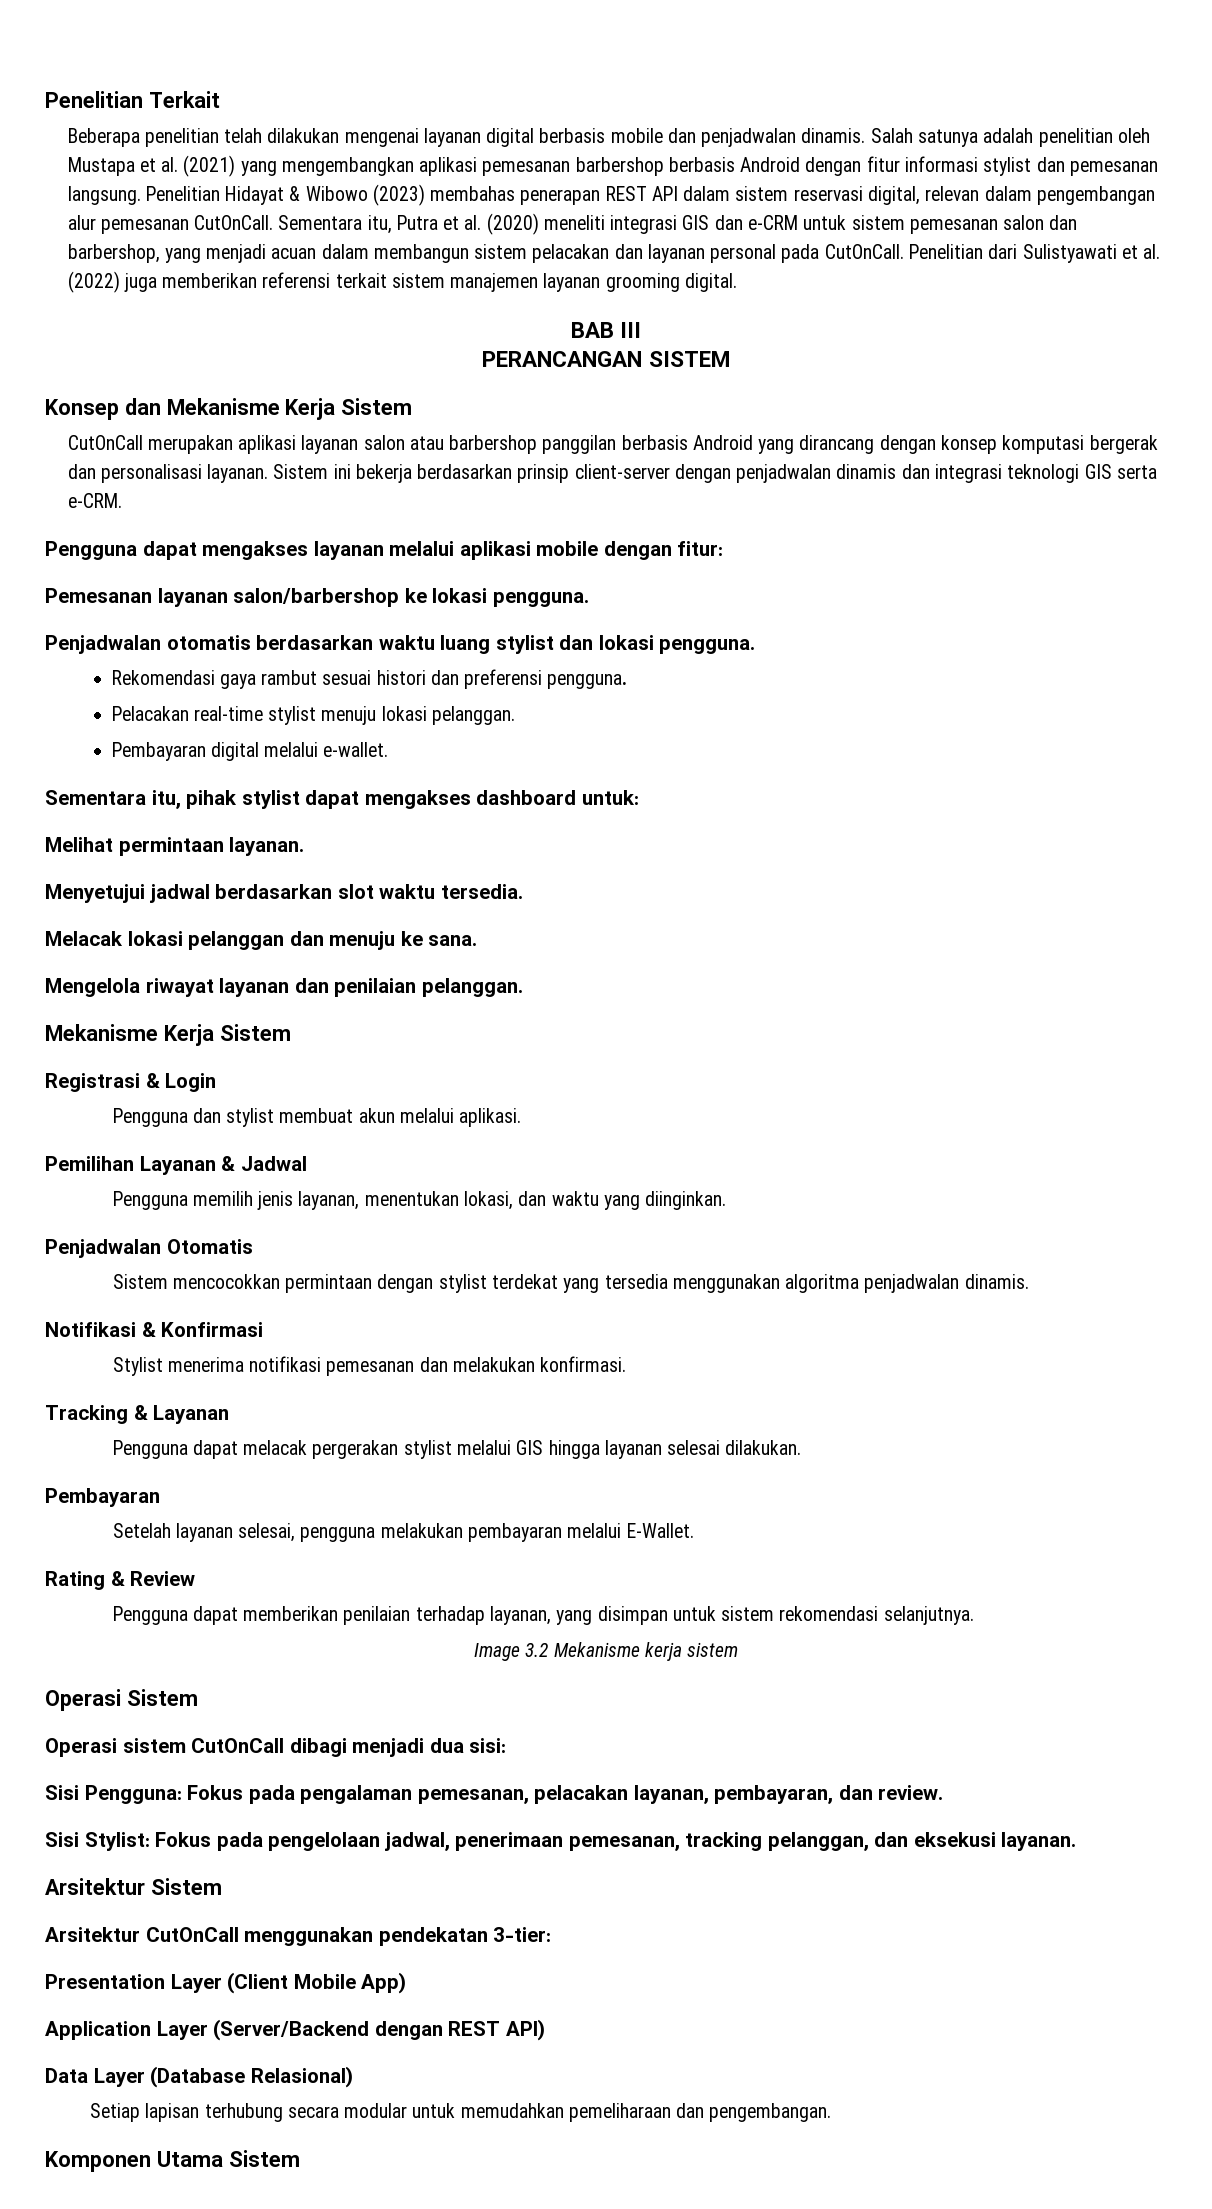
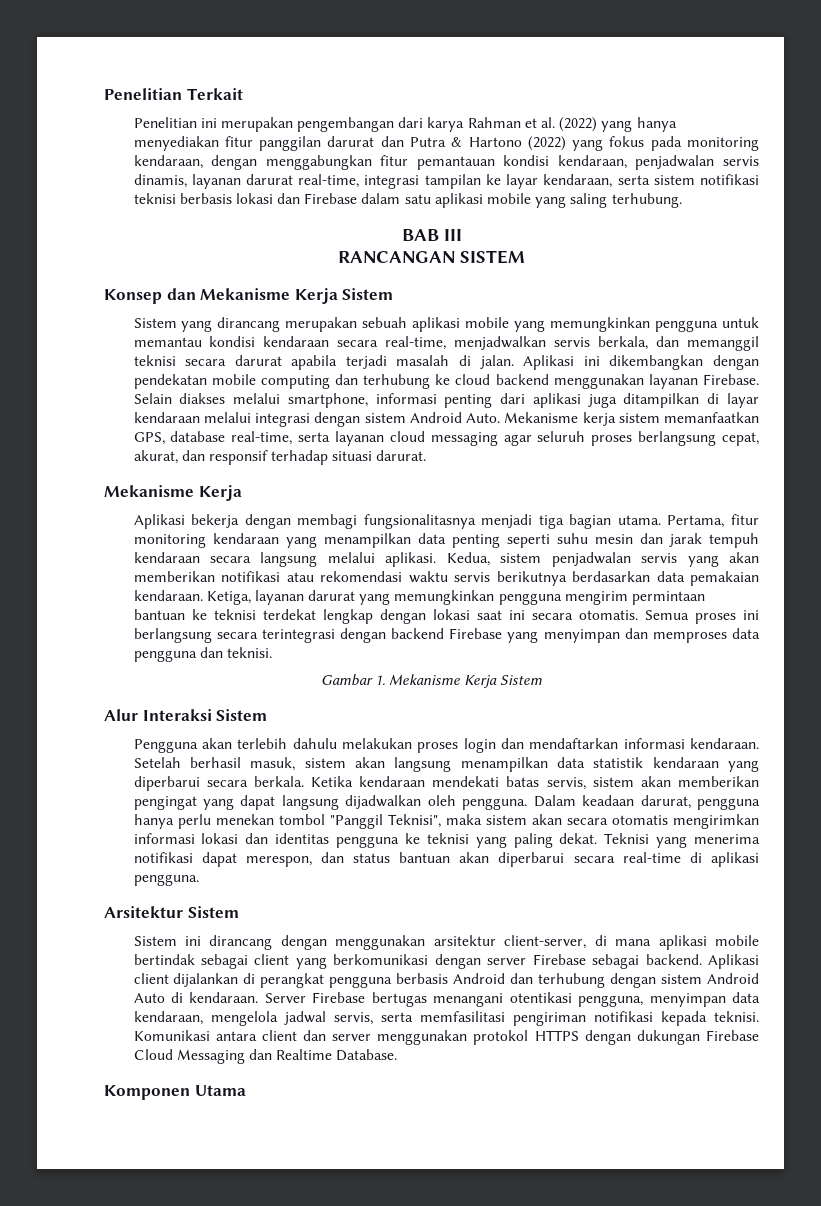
- Beberapa penelitian telah dilakukan mengenai layanan digital berbasis mobile dan penjadwalan dinamis. Salah satunya adalah penelitian oleh Mustapa et al. (2021) yang mengembangkan aplikasi pemesanan barbershop berbasis Android dengan fitur informasi stylist dan pemesanan langsung. Penelitian Hidayat & Wibowo (2023) membahas penerapan REST API dalam sistem reservasi digital, relevan dalam pengembangan alur pemesanan CutOnCall. Sementara itu, Putra et al. (2020) meneliti integrasi GIS dan e-CRM untuk sistem pemesanan salon dan barbershop, yang menjadi acuan dalam membangun sistem pelacakan dan layanan personal pada CutOnCall. Penelitian dari Sulistyawati et al. (2022) juga memberikan referensi terkait sistem manajemen layanan grooming digital.
+ Penelitian ini merupakan pengembangan dari karya Rahman et al. (2022) yang hanya menyediakan fitur panggilan darurat dan Putra & Hartono (2022) yang fokus pada monitoring kendaraan, dengan menggabungkan fitur pemantauan kondisi kendaraan, penjadwalan servis dinamis, layanan darurat real-time, integrasi tampilan ke layar kendaraan, serta sistem notifikasi teknisi berbasis lokasi dan Firebase dalam satu aplikasi mobile yang saling terhubung.
- PERANCANGAN SISTEM
+ RANCANGAN SISTEM
- CutOnCall merupakan aplikasi layanan salon atau barbershop panggilan berbasis Android yang dirancang dengan konsep komputasi bergerak dan personalisasi layanan. Sistem ini bekerja berdasarkan prinsip client-server dengan penjadwalan dinamis dan integrasi teknologi GIS serta e-CRM.
- Pengguna dapat mengakses layanan melalui aplikasi mobile dengan fitur:
- Pemesanan layanan salon/barbershop ke lokasi pengguna.
- Penjadwalan otomatis berdasarkan waktu luang stylist dan lokasi pengguna.
- Rekomendasi gaya rambut sesuai histori dan preferensi pengguna.
- Pelacakan real-time stylist menuju lokasi pelanggan.
- Pembayaran digital melalui e-wallet.
- Sementara itu, pihak stylist dapat mengakses dashboard untuk:
- Melihat permintaan layanan.
- Menyetujui jadwal berdasarkan slot waktu tersedia.
- Melacak lokasi pelanggan dan menuju ke sana.
- Mengelola riwayat layanan dan penilaian pelanggan.
- Mekanisme Kerja Sistem
- Registrasi & Login
- Pengguna dan stylist membuat akun melalui aplikasi.
- Pemilihan Layanan & Jadwal
- Pengguna memilih jenis layanan, menentukan lokasi, dan waktu yang diinginkan.
- Penjadwalan Otomatis
- Sistem mencocokkan permintaan dengan stylist terdekat yang tersedia menggunakan algoritma penjadwalan dinamis.
- Notifikasi & Konfirmasi
- Stylist menerima notifikasi pemesanan dan melakukan konfirmasi.
- Tracking & Layanan
- Pengguna dapat melacak pergerakan stylist melalui GIS hingga layanan selesai dilakukan.
- Pembayaran
- Setelah layanan selesai, pengguna melakukan pembayaran melalui E-Wallet.
- Rating & Review
- Pengguna dapat memberikan penilaian terhadap layanan, yang disimpan untuk sistem rekomendasi selanjutnya.
- Image 3.2 Mekanisme kerja sistem
- Operasi Sistem
- Operasi sistem CutOnCall dibagi menjadi dua sisi:
- Sisi Pengguna: Fokus pada pengalaman pemesanan, pelacakan layanan, pembayaran, dan review.
- Sisi Stylist: Fokus pada pengelolaan jadwal, penerimaan pemesanan, tracking pelanggan, dan eksekusi layanan.
+ Sistem yang dirancang merupakan sebuah aplikasi mobile yang memungkinkan pengguna untuk memantau kondisi kendaraan secara real-time, menjadwalkan servis berkala, dan memanggil teknisi secara darurat apabila terjadi masalah di jalan. Aplikasi ini dikembangkan dengan pendekatan mobile computing dan terhubung ke cloud backend menggunakan layanan Firebase. Selain diakses melalui smartphone, informasi penting dari aplikasi juga ditampilkan di layar kendaraan melalui integrasi dengan sistem Android Auto. Mekanisme kerja sistem memanfaatkan GPS, database real-time, serta layanan cloud messaging agar seluruh proses berlangsung cepat, akurat, dan responsif terhadap situasi darurat.
+ Mekanisme Kerja
+ Aplikasi bekerja dengan membagi fungsionalitasnya menjadi tiga bagian utama. Pertama, fitur monitoring kendaraan yang menampilkan data penting seperti suhu mesin dan jarak tempuh kendaraan secara langsung melalui aplikasi. Kedua, sistem penjadwalan servis yang akan memberikan notifikasi atau rekomendasi waktu servis berikutnya berdasarkan data pemakaian kendaraan. Ketiga, layanan darurat yang memungkinkan pengguna mengirim permintaan bantuan ke teknisi terdekat lengkap dengan lokasi saat ini secara otomatis. Semua proses ini berlangsung secara terintegrasi dengan backend Firebase yang menyimpan dan memproses data pengguna dan teknisi.
+ Gambar 1. Mekanisme Kerja Sistem
+ Alur Interaksi Sistem
+ Pengguna akan terlebih dahulu melakukan proses login dan mendaftarkan informasi kendaraan. Setelah berhasil masuk, sistem akan langsung menampilkan data statistik kendaraan yang diperbarui secara berkala. Ketika kendaraan mendekati batas servis, sistem akan memberikan pengingat yang dapat langsung dijadwalkan oleh pengguna. Dalam keadaan darurat, pengguna hanya perlu menekan tombol "Panggil Teknisi", maka sistem akan secara otomatis mengirimkan informasi lokasi dan identitas pengguna ke teknisi yang paling dekat. Teknisi yang menerima notifikasi dapat merespon, dan status bantuan akan diperbarui secara real-time di aplikasi pengguna.
  Arsitektur Sistem
- Arsitektur CutOnCall menggunakan pendekatan 3-tier:
- Presentation Layer (Client Mobile App)
- Application Layer (Server/Backend dengan REST API)
- Data Layer (Database Relasional)
- Setiap lapisan terhubung secara modular untuk memudahkan pemeliharaan dan pengembangan.
+ Sistem ini dirancang dengan menggunakan arsitektur client-server, di mana aplikasi mobile bertindak sebagai client yang berkomunikasi dengan server Firebase sebagai backend. Aplikasi client dijalankan di perangkat pengguna berbasis Android dan terhubung dengan sistem Android Auto di kendaraan. Server Firebase bertugas menangani otentikasi pengguna, menyimpan data kendaraan, mengelola jadwal servis, serta memfasilitasi pengiriman notifikasi kepada teknisi. Komunikasi antara client dan server menggunakan protokol HTTPS dengan dukungan Firebase Cloud Messaging dan Realtime Database.
- Komponen Utama Sistem
+ Komponen Utama

